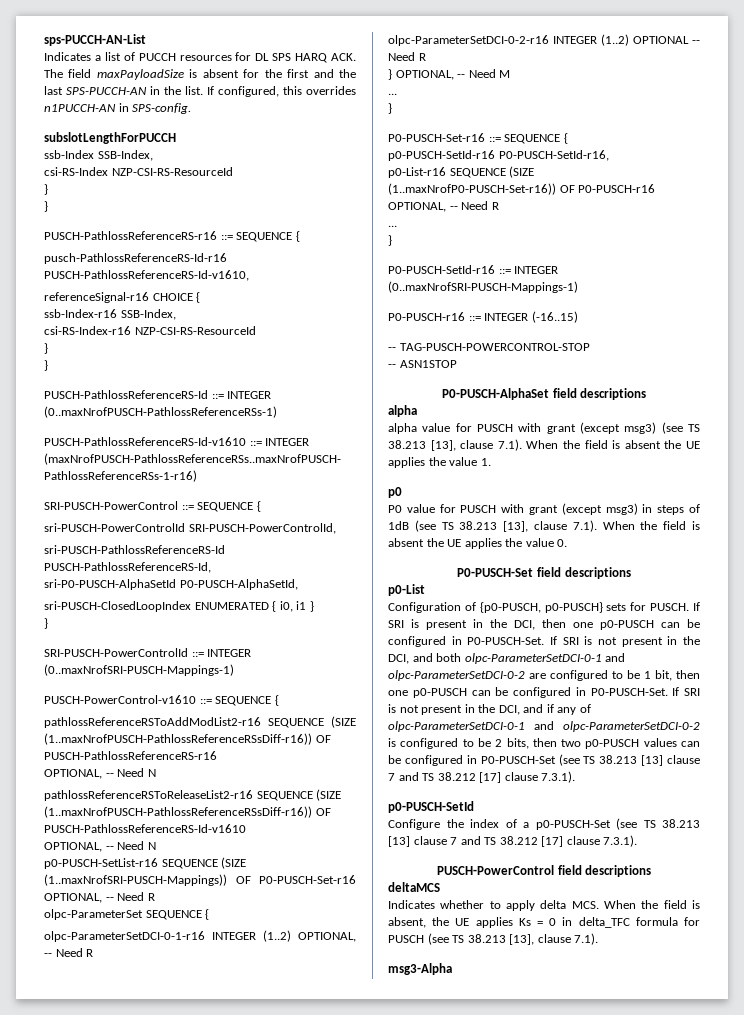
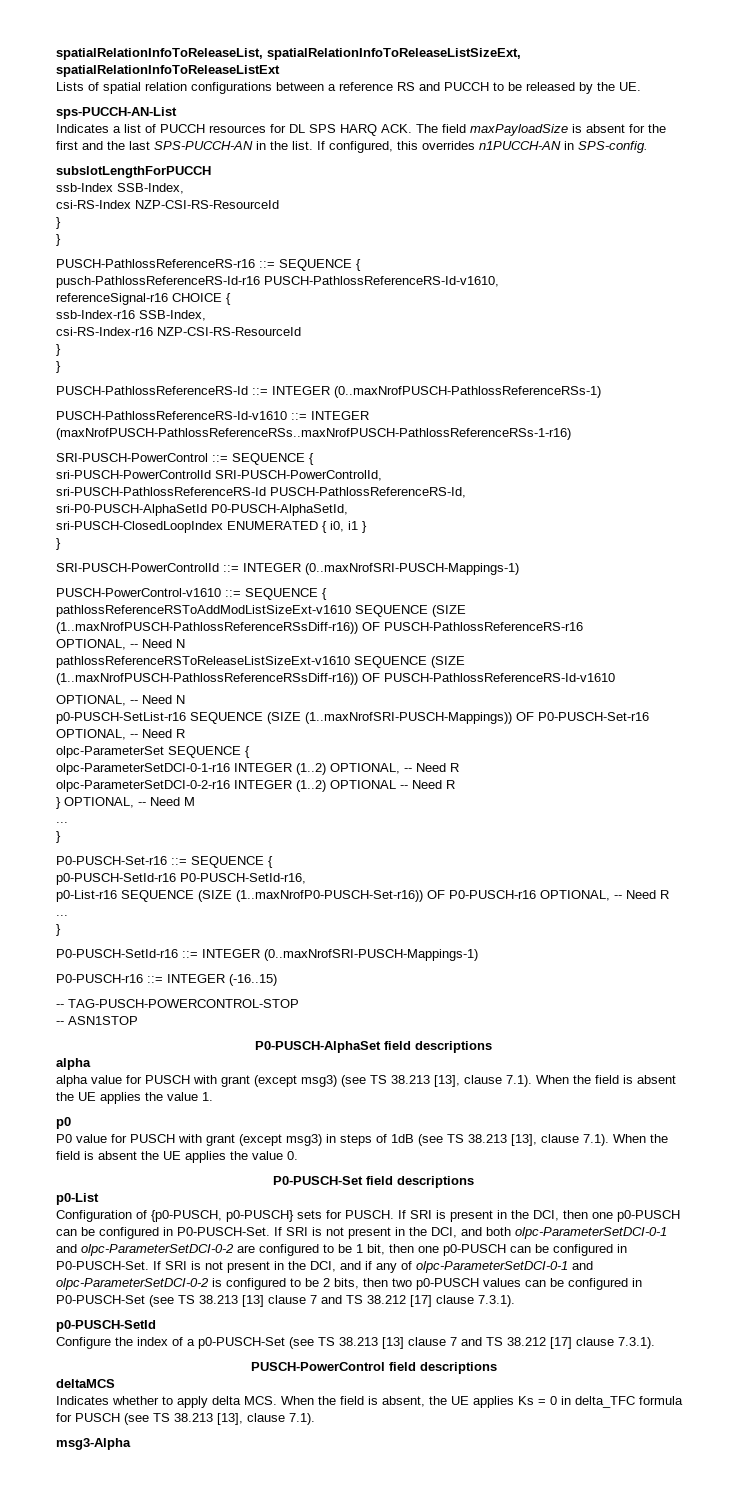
+ spatialRelationInfoToReleaseList, spatialRelationInfoToReleaseListSizeExt, spatialRelationInfoToReleaseListExt
+ Lists of spatial relation configurations between a reference RS and PUCCH to be released by the UE.
- pathlossReferenceRSToAddModList2-r16 SEQUENCE (SIZE (1..maxNrofPUSCH-PathlossReferenceRSsDiff-r16)) OF PUSCH-PathlossReferenceRS-r16
+ pathlossReferenceRSToAddModListSizeExt-v1610 SEQUENCE (SIZE (1..maxNrofPUSCH-PathlossReferenceRSsDiff-r16)) OF PUSCH-PathlossReferenceRS-r16
- pathlossReferenceRSToReleaseList2-r16 SEQUENCE (SIZE (1..maxNrofPUSCH-PathlossReferenceRSsDiff-r16)) OF PUSCH-PathlossReferenceRS-Id-v1610
+ pathlossReferenceRSToReleaseListSizeExt-v1610 SEQUENCE (SIZE (1..maxNrofPUSCH-PathlossReferenceRSsDiff-r16)) OF PUSCH-PathlossReferenceRS-Id-v1610

